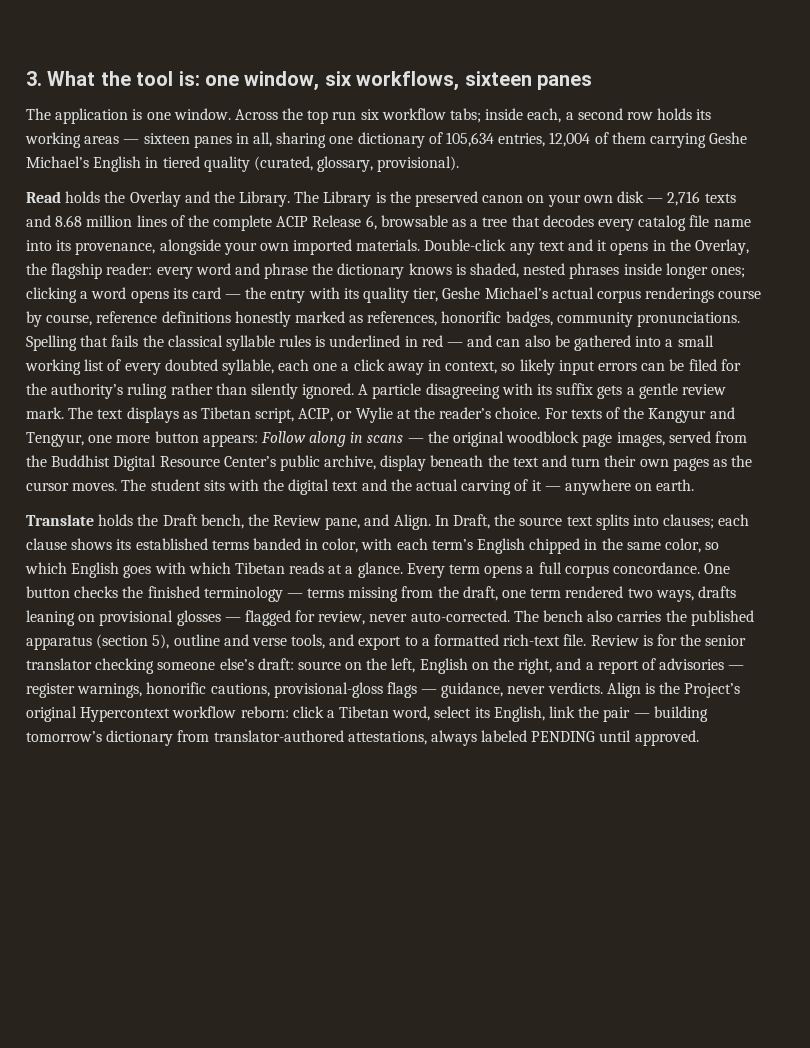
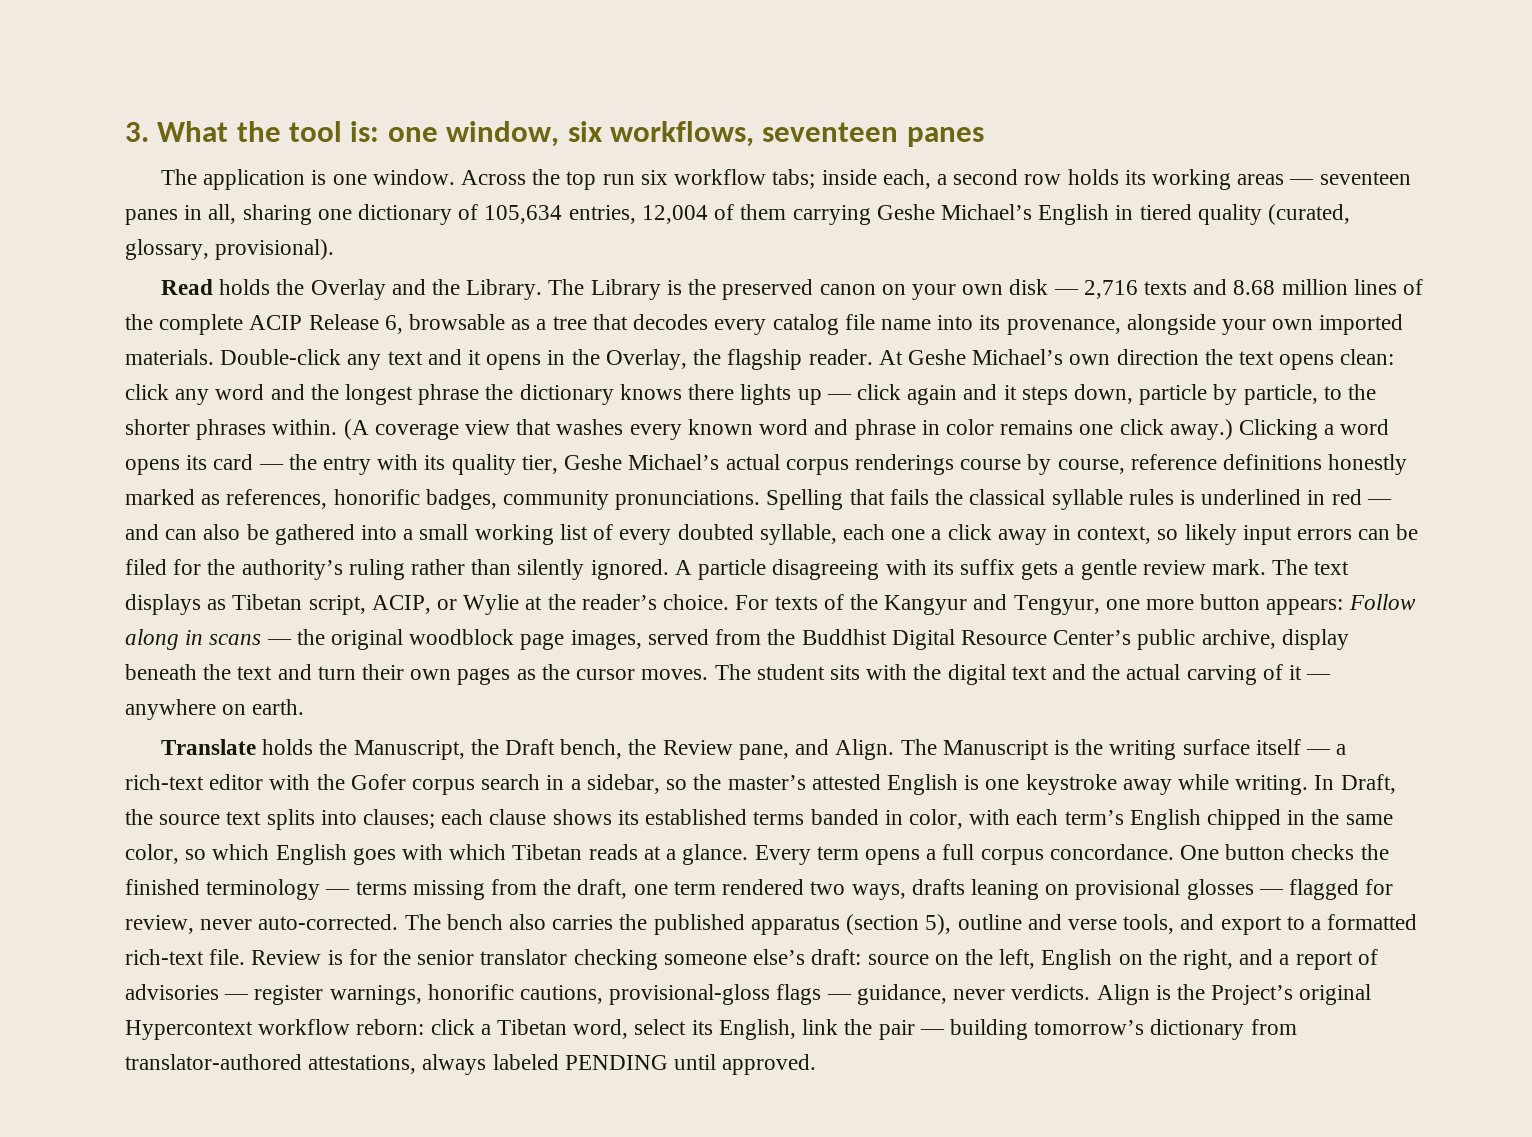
- 3. What the tool is: one window, six workflows, sixteen panes
+ 3. What the tool is: one window, six workflows, seventeen panes
- Across the top run six workflow tabs; inside each, a second row holds its working areas — sixteen panes in all, sharing one dictionary of 105,634 entries, 12,004 of them carrying Geshe Michael’s English in tiered quality (curated, glossary, provisional).
+ Across the top run six workflow tabs; inside each, a second row holds its working areas — seventeen panes in all, sharing one dictionary of 105,634 entries, 12,004 of them carrying Geshe Michael’s English in tiered quality (curated, glossary, provisional).
- Double-click any text and it opens in the Overlay, the flagship reader: every word and phrase the dictionary knows is shaded, nested phrases inside longer ones; clicking a word opens its card — the entry with its quality tier, Geshe Michael’s actual corpus renderings course by course, reference definitions honestly marked as references, honorific badges, community pronunciations.
+ Double-click any text and it opens in the Overlay, the flagship reader. At Geshe Michael’s own direction the text opens clean: click any word and the longest phrase the dictionary knows there lights up — click again and it steps down, particle by particle, to the shorter phrases within. (A coverage view that washes every known word and phrase in color remains one click away.) Clicking a word opens its card — the entry with its quality tier, Geshe Michael’s actual corpus renderings course by course, reference definitions honestly marked as references, honorific badges, community pronunciations.
- Translate holds the Draft bench, the Review pane, and Align.
+ Translate holds the Manuscript, the Draft bench, the Review pane, and Align.
+ The Manuscript is the writing surface itself — a rich-text editor with the Gofer corpus search in a sidebar, so the master’s attested English is one keystroke away while writing.

